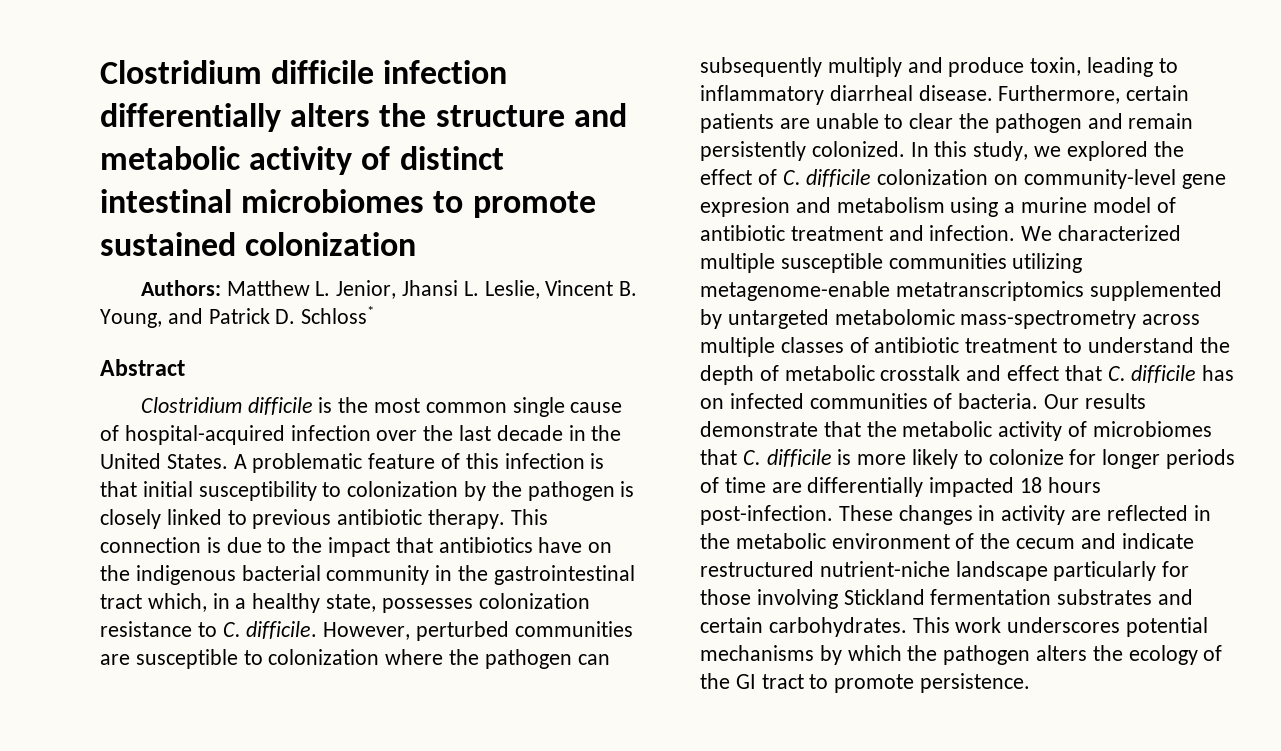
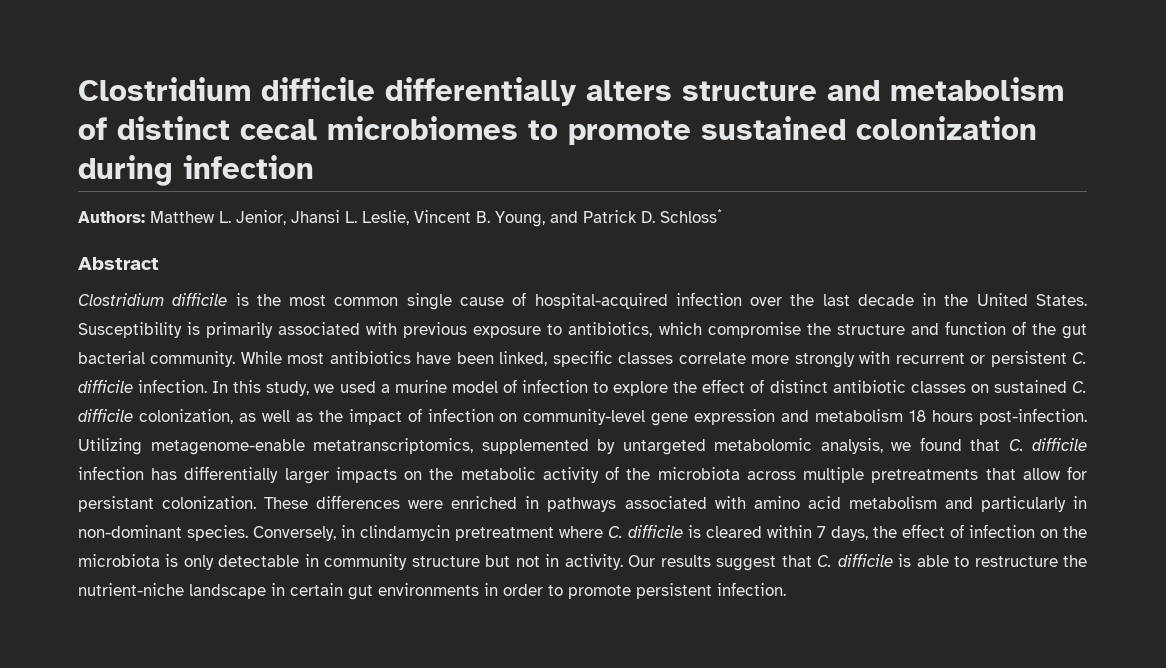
- Clostridium difficile infection differentially alters the structure and metabolic activity of distinct intestinal microbiomes to promote sustained colonization
+ Clostridium difficile differentially alters structure and metabolism of distinct cecal microbiomes to promote sustained colonization during infection
- A problematic feature of this infection is that initial susceptibility to colonization by the pathogen is closely linked to previous antibiotic therapy. This connection is due to the impact that antibiotics have on the indigenous bacterial community in the gastrointestinal tract which, in a healthy state, possesses colonization resistance to C. difficile. However, perturbed communities are susceptible to colonization where the pathogen can subsequently multiply and produce toxin, leading to inflammatory diarrheal disease. Furthermore, certain patients are unable to clear the pathogen and remain persistently colonized. In this study, we explored the effect of C. difficile colonization on community-level gene expresion and metabolism using a murine model of antibiotic treatment and infection. We characterized multiple susceptible communities utilizing metagenome-enable metatranscriptomics supplemented by untargeted metabolomic mass-spectrometry across multiple classes of antibiotic treatment to understand the depth of metabolic crosstalk and effect that C. difficile has on infected communities of bacteria. Our results demonstrate that the metabolic activity of microbiomes that C. difficile is more likely to colonize for longer periods of time are differentially impacted 18 hours post-infection. These changes in activity are reflected in the metabolic environment of the cecum and indicate restructured nutrient-niche landscape particularly for those involving Stickland fermentation substrates and certain carbohydrates. This work underscores potential mechanisms by which the pathogen alters the ecology of the GI tract to promote persistence.
+ Susceptibility is primarily associated with previous exposure to antibiotics, which compromise the structure and function of the gut bacterial community. While most antibiotics have been linked, specific classes correlate more strongly with recurrent or persistent C. difficile infection. In this study, we used a murine model of infection to explore the effect of distinct antibiotic classes on sustained C. difficile colonization, as well as the impact of infection on community-level gene expression and metabolism 18 hours post-infection. Utilizing metagenome-enable metatranscriptomics, supplemented by untargeted metabolomic analysis, we found that C. difficile infection has differentially larger impacts on the metabolic activity of the microbiota across multiple pretreatments that allow for persistant colonization. These differences were enriched in pathways associated with amino acid metabolism and particularly in non-dominant species. Conversely, in clindamycin pretreatment where C. difficile is cleared within 7 days, the effect of infection on the microbiota is only detectable in community structure but not in activity. Our results suggest that C. difficile is able to restructure the nutrient-niche landscape in certain gut environments in order to promote persistent infection.

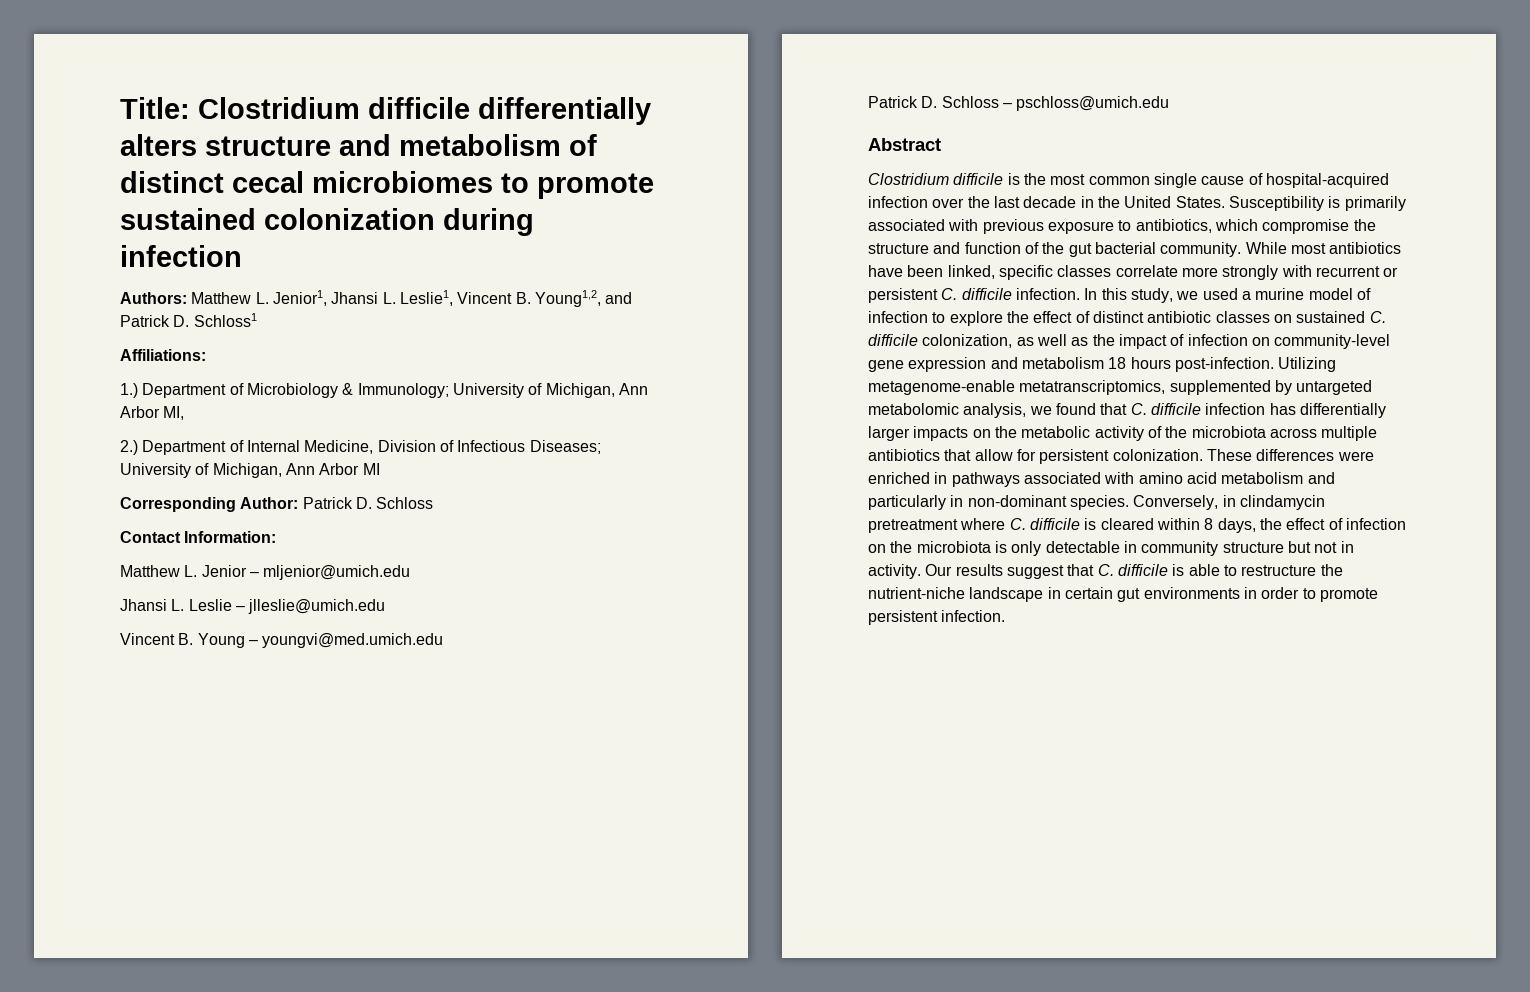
- Clostridium difficile differentially alters structure and metabolism of distinct cecal microbiomes to promote sustained colonization during infection
+ Title: Clostridium difficile differentially alters structure and metabolism of distinct cecal microbiomes to promote sustained colonization during infection
- Authors: Matthew L. Jenior, Jhansi L. Leslie, Vincent B. Young, and Patrick D. Schloss*
+ Authors: Matthew L. Jenior1, Jhansi L. Leslie1, Vincent B. Young1,2, and Patrick D. Schloss1
+ Affiliations:
+ 1.) Department of Microbiology & Immunology; University of Michigan, Ann Arbor MI,
+ 2.) Department of Internal Medicine, Division of Infectious Diseases; University of Michigan, Ann Arbor MI
+ Corresponding Author: Patrick D. Schloss
+ Contact Information:
+ Matthew L. Jenior – mljenior@umich.edu
+ Jhansi L. Leslie – jlleslie@umich.edu
+ Vincent B. Young – youngvi@med.umich.edu
+ Patrick D. Schloss – pschloss@umich.edu
- Utilizing metagenome-enable metatranscriptomics, supplemented by untargeted metabolomic analysis, we found that C. difficile infection has differentially larger impacts on the metabolic activity of the microbiota across multiple pretreatments that allow for persistant colonization.
+ Utilizing metagenome-enable metatranscriptomics, supplemented by untargeted metabolomic analysis, we found that C. difficile infection has differentially larger impacts on the metabolic activity of the microbiota across multiple antibiotics that allow for persistent colonization.
- Conversely, in clindamycin pretreatment where C. difficile is cleared within 7 days, the effect of infection on the microbiota is only detectable in community structure but not in activity.
+ Conversely, in clindamycin pretreatment where C. difficile is cleared within 8 days, the effect of infection on the microbiota is only detectable in community structure but not in activity.

